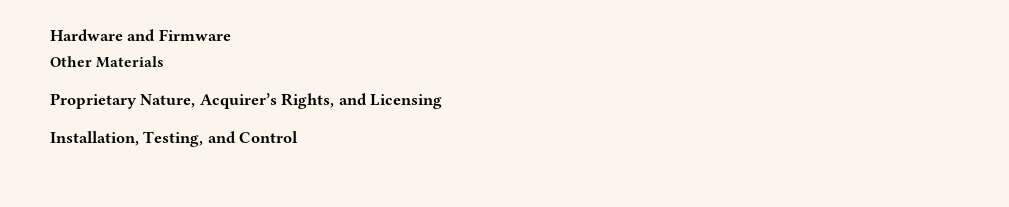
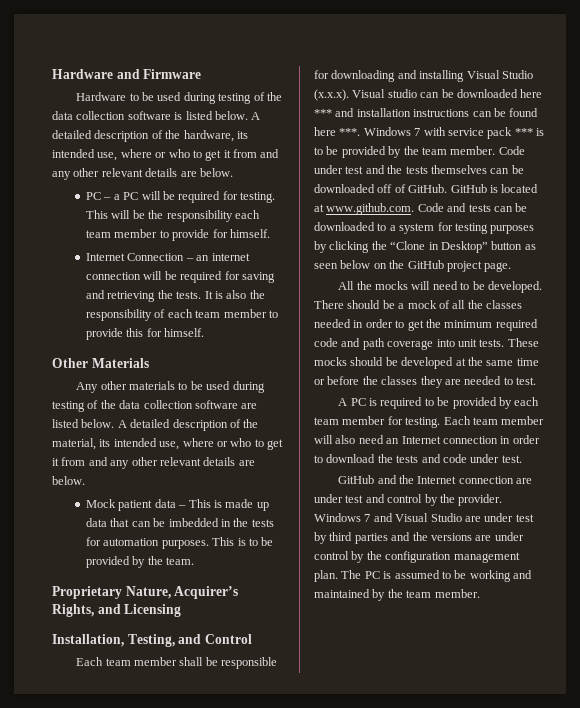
+ Hardware to be used during testing of the data collection software is listed below. A detailed description of the hardware, its intended use, where or who to get it from and any other relevant details are below.
+ PC – a PC will be required for testing. This will be the responsibility each team member to provide for himself.
+ Internet Connection – an internet connection will be required for saving and retrieving the tests. It is also the responsibility of each team member to provide this for himself.
  Other Materials
+ Any other materials to be used during testing of the data collection software are listed below. A detailed description of the material, its intended use, where or who to get it from and any other relevant details are below.
+ Mock patient data – This is made up data that can be imbedded in the tests for automation purposes. This is to be provided by the team.
+ Each team member shall be responsible for downloading and installing Visual Studio (x.x.x). Visual studio can be downloaded here *** and installation instructions can be found here ***. Windows 7 with service pack *** is to be provided by the team member. Code under test and the tests themselves can be downloaded off of GitHub. GitHub is located at www.github.com. Code and tests can be downloaded to a system for testing purposes by clicking the “Clone in Desktop” button as seen below on the GitHub project page.
+ All the mocks will need to be developed. There should be a mock of all the classes needed in order to get the minimum required code and path coverage into unit tests. These mocks should be developed at the same time or before the classes they are needed to test.
+ A PC is required to be provided by each team member for testing. Each team member will also need an Internet connection in order to download the tests and code under test.
+ GitHub and the Internet connection are under test and control by the provider. Windows 7 and Visual Studio are under test by third parties and the versions are under control by the configuration management plan. The PC is assumed to be working and maintained by the team member.

